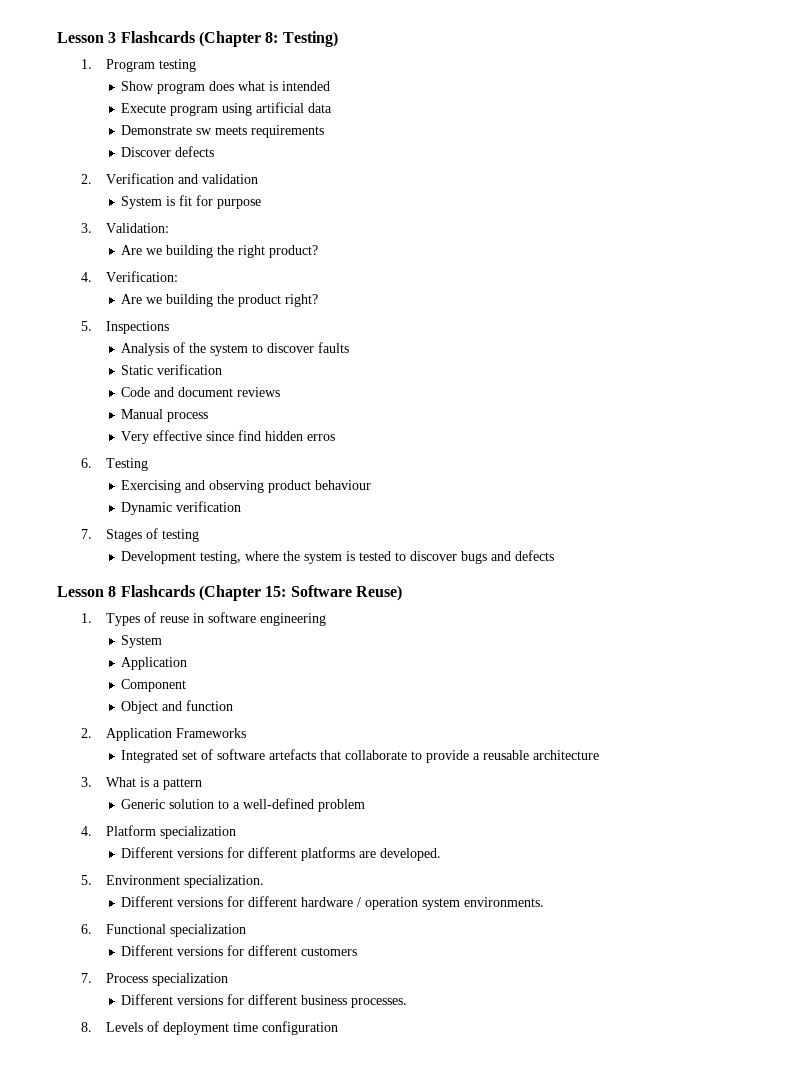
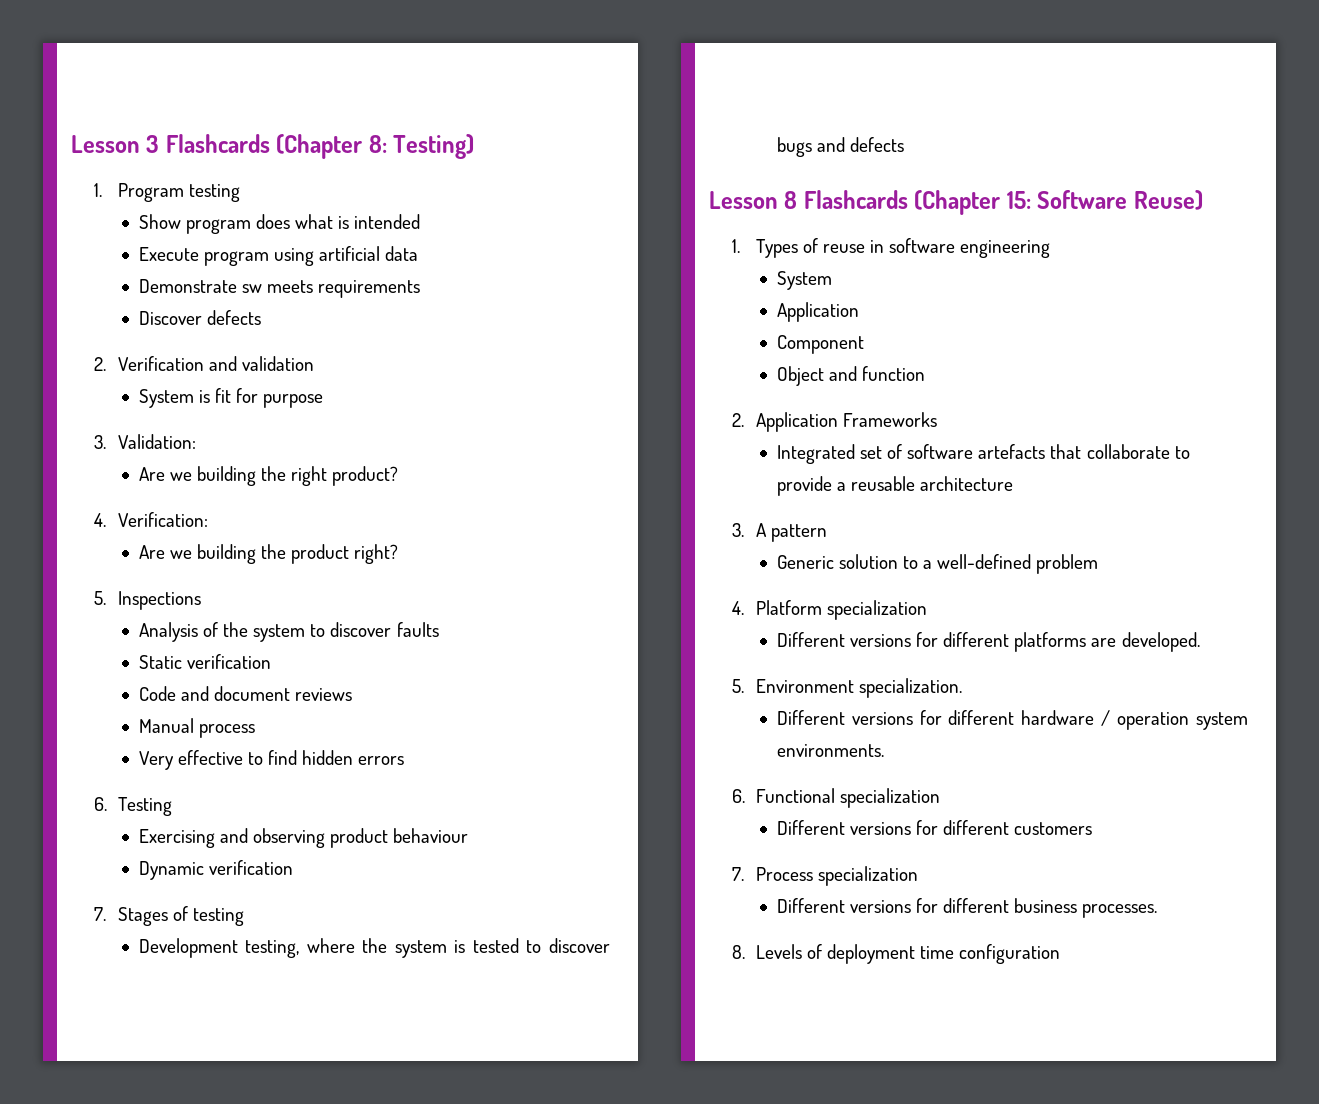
- Very effective since find hidden erros
+ Very effective to find hidden errors
- 3. What is a pattern
+ 3. A pattern

